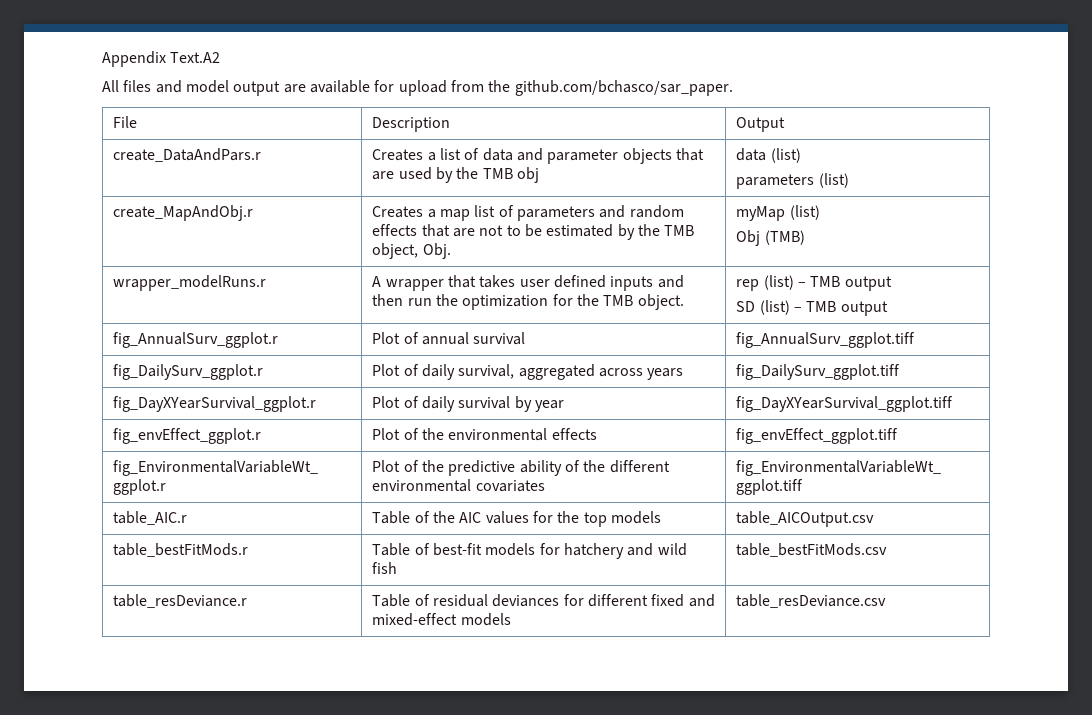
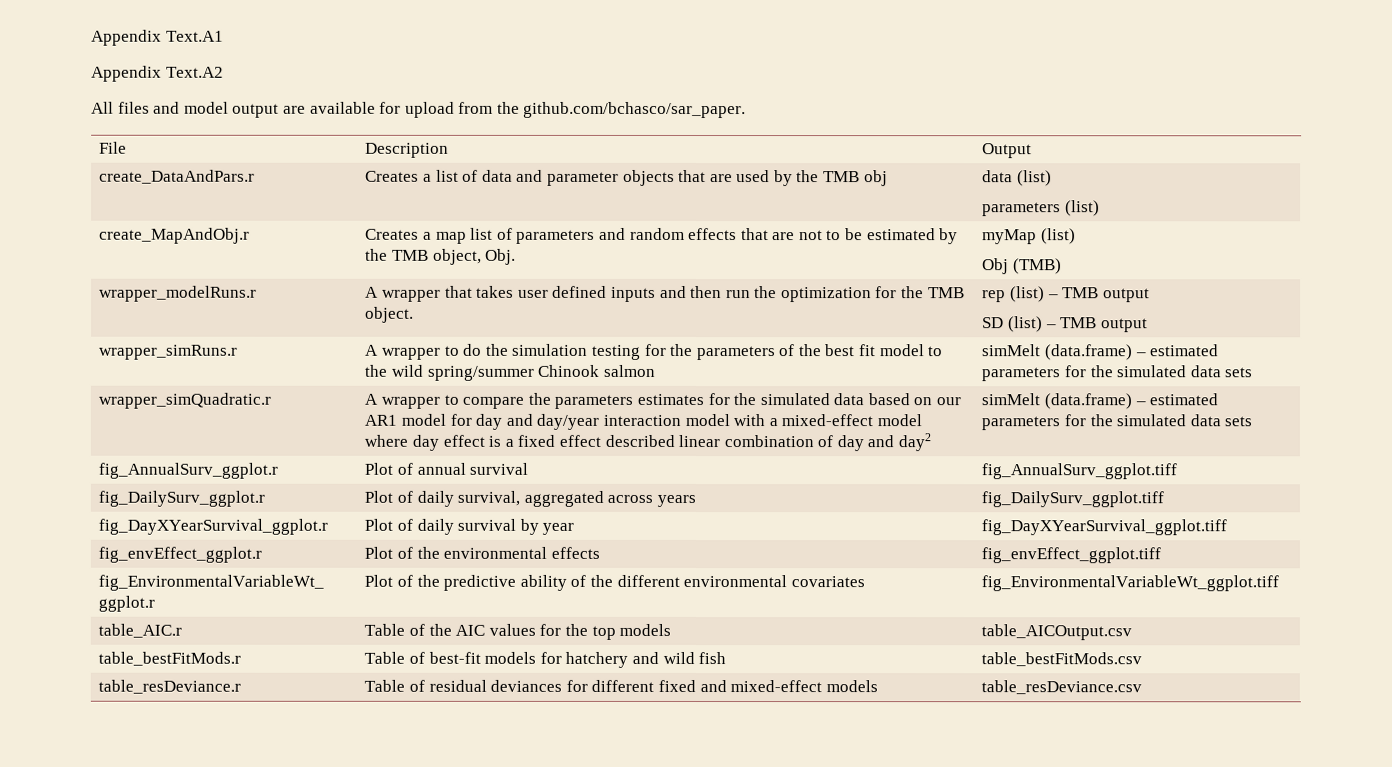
+ Appendix Text.A1
+ wrapper_simRuns.r | A wrapper to do the simulation testing for the parameters of the best fit model to the wild spring/summer Chinook salmon | simMelt (data.frame) – estimated parameters for the simulated data sets
+ wrapper_simQuadratic.r | A wrapper to compare the parameters estimates for the simulated data based on our AR1 model for day and day/year interaction model with a mixed-effect model where day effect is a fixed effect described linear combination of day and day2 | simMelt (data.frame) – estimated parameters for the simulated data sets

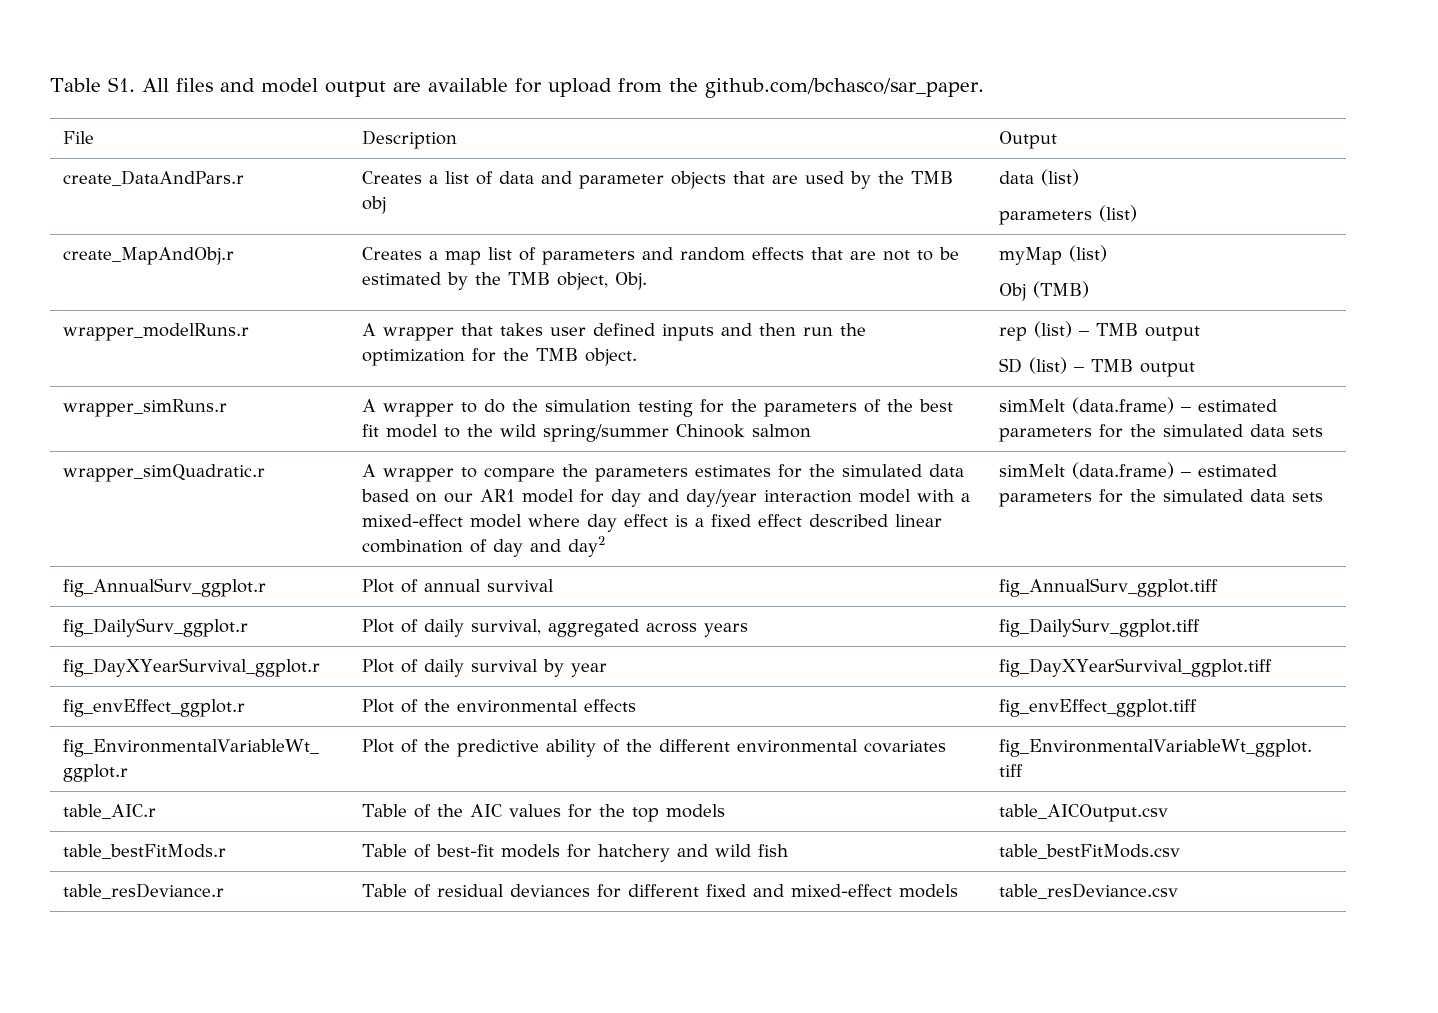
- Appendix Text.A1
- Appendix Text.A2
- All files and model output are available for upload from the github.com/bchasco/sar_paper.
+ Table S1. All files and model output are available for upload from the github.com/bchasco/sar_paper.

